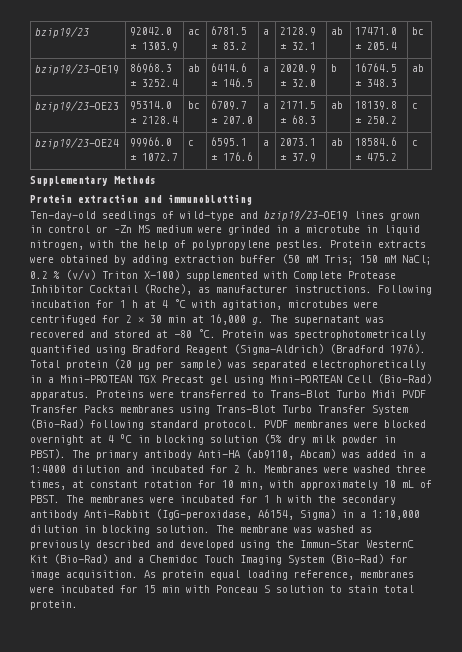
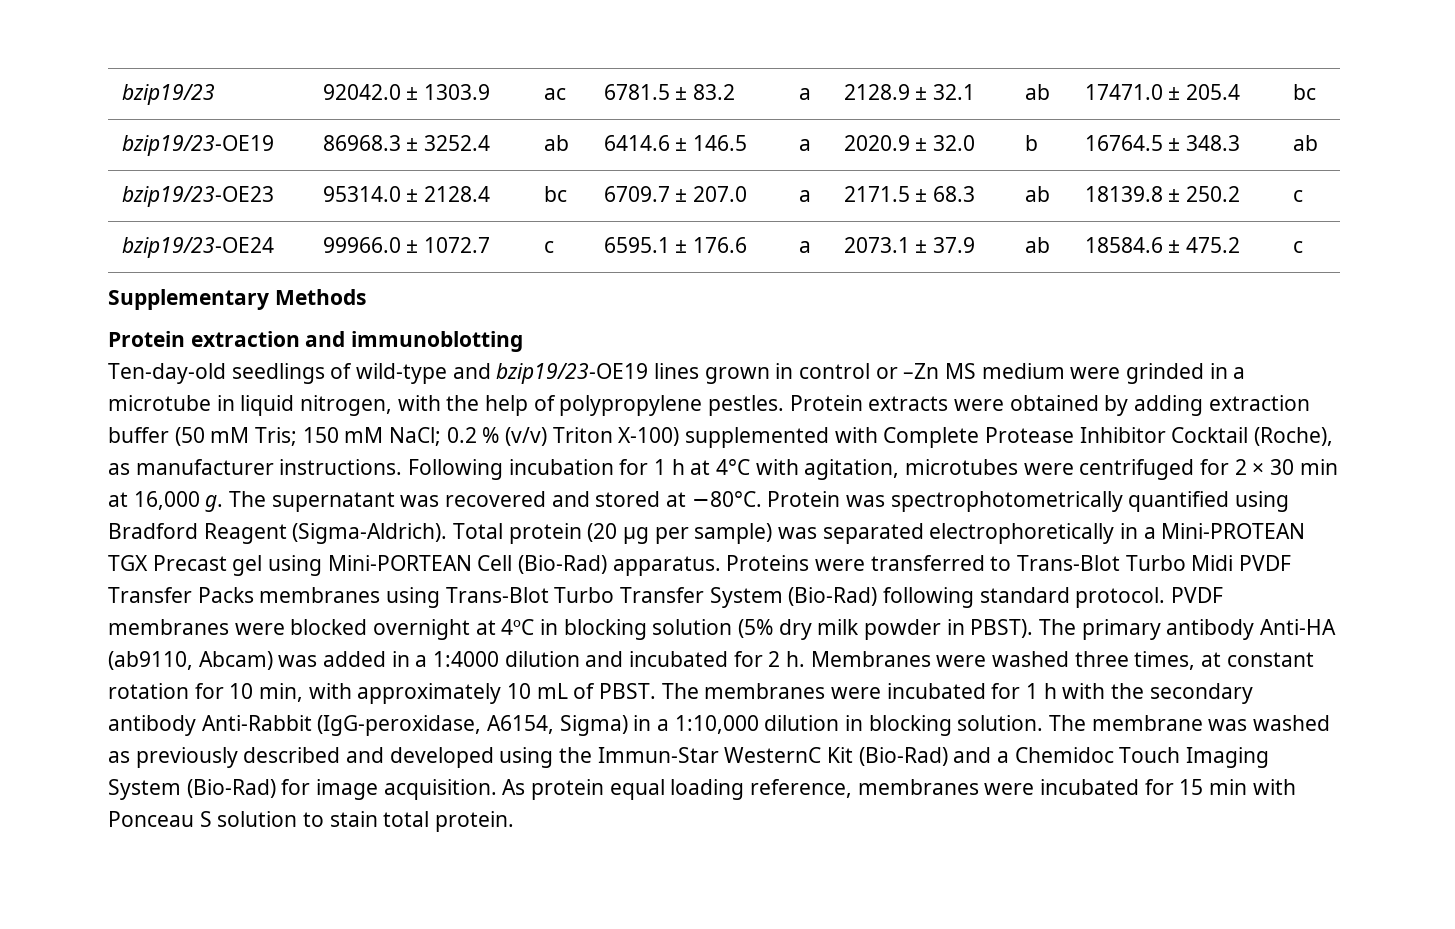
- Following incubation for 1 h at 4 °C with agitation, microtubes were centrifuged for 2 × 30 min at 16,000 g.
+ Following incubation for 1 h at 4°C with agitation, microtubes were centrifuged for 2 × 30 min at 16,000 g.
- The supernatant was recovered and stored at −80 °C.
+ The supernatant was recovered and stored at −80°C.
- Protein was spectrophotometrically quantified using Bradford Reagent (Sigma-Aldrich) (Bradford 1976).
+ Protein was spectrophotometrically quantified using Bradford Reagent (Sigma-Aldrich).
- PVDF membranes were blocked overnight at 4 ºC in blocking solution (5% dry milk powder in PBST).
+ PVDF membranes were blocked overnight at 4ºC in blocking solution (5% dry milk powder in PBST).

